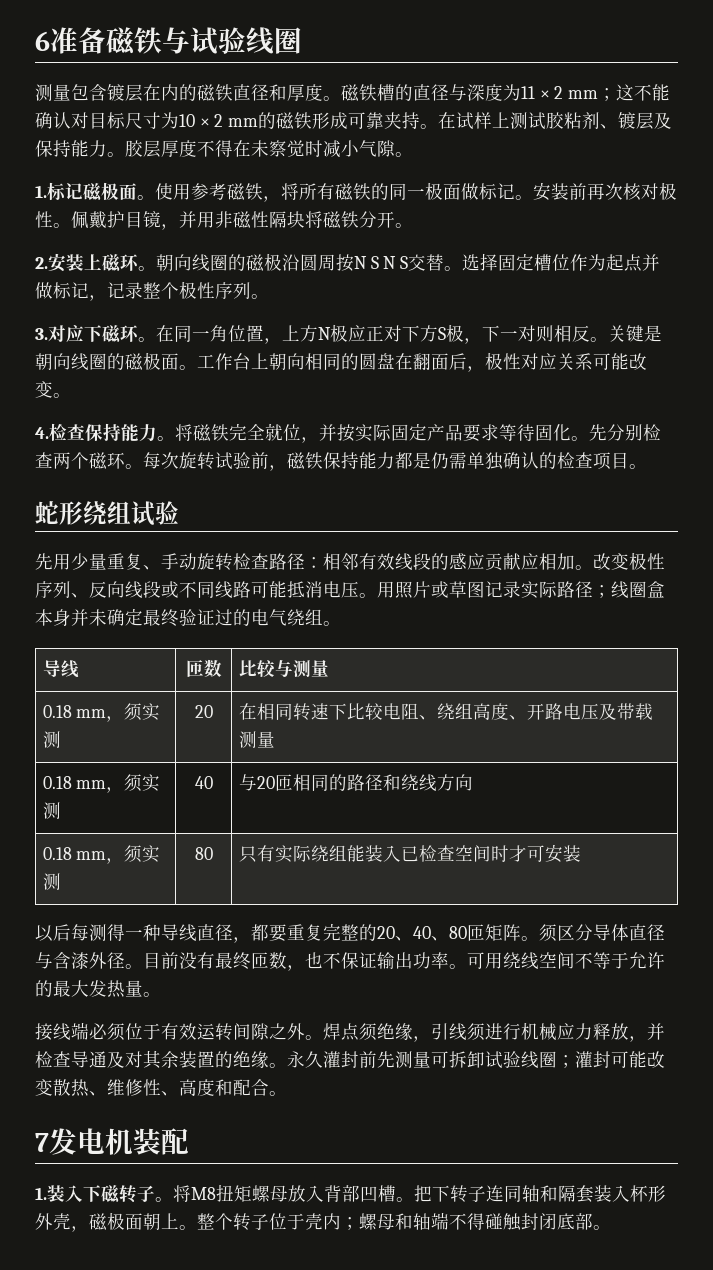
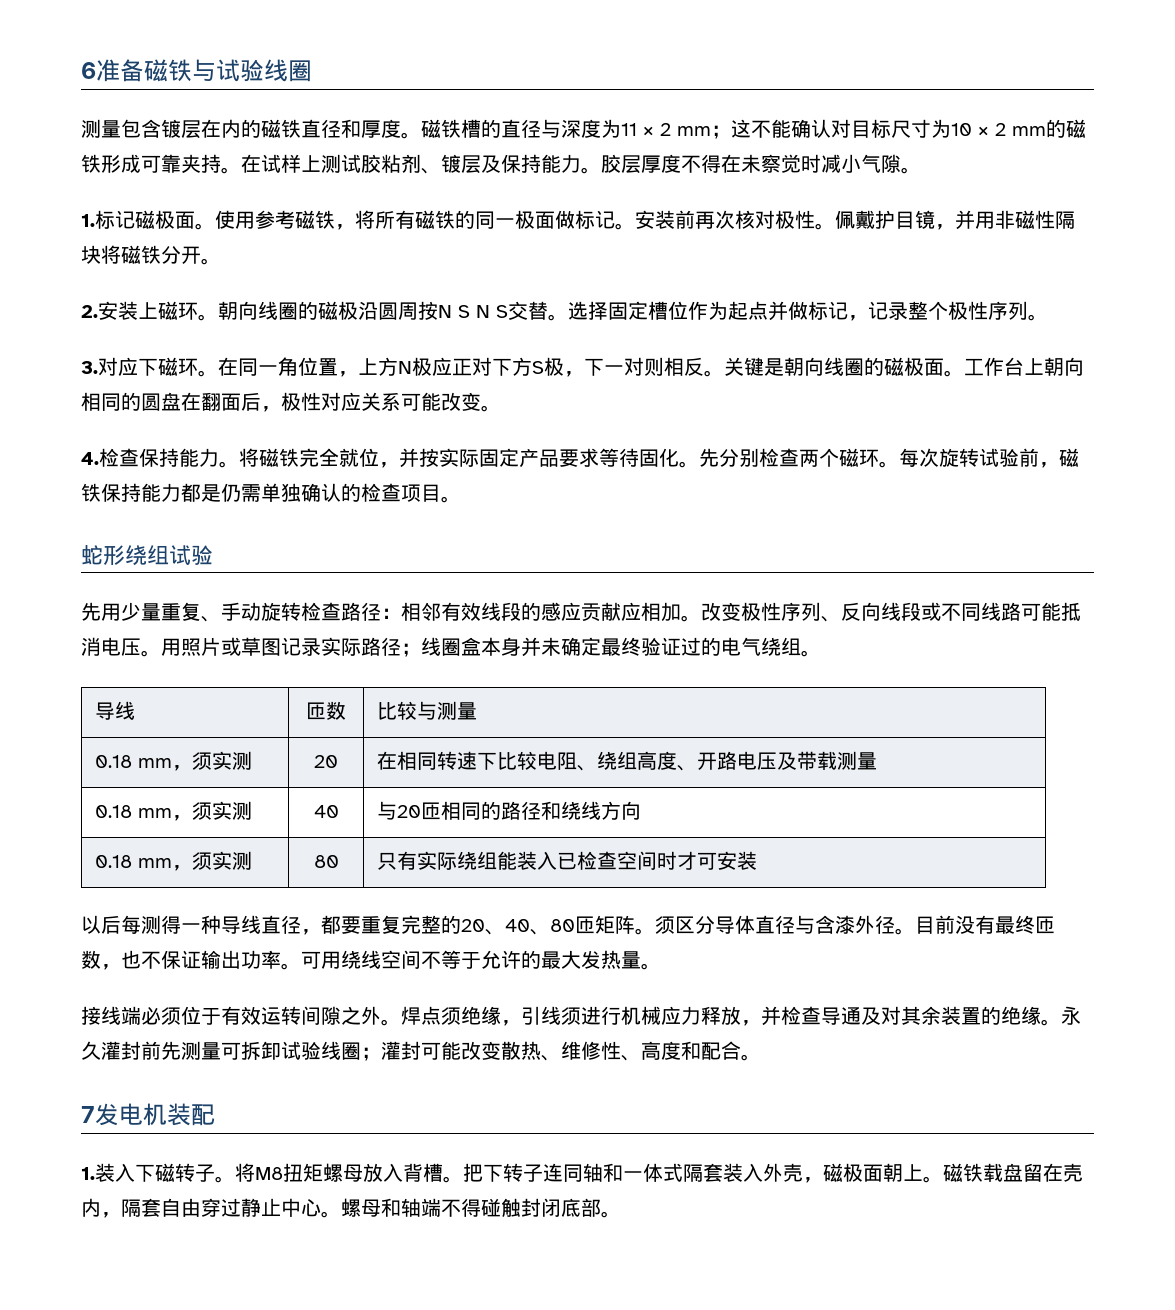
- 将M8扭矩螺母放入背部凹槽。
+ 将M8扭矩螺母放入背槽。
- 把下转子连同轴和隔套装入杯形外壳，磁极面朝上。
+ 把下转子连同轴和一体式隔套装入外壳，磁极面朝上。
- 整个转子位于壳内；螺母和轴端不得碰触封闭底部。
+ 磁铁载盘留在壳内，隔套自由穿过静止中心。螺母和轴端不得碰触封闭底部。

